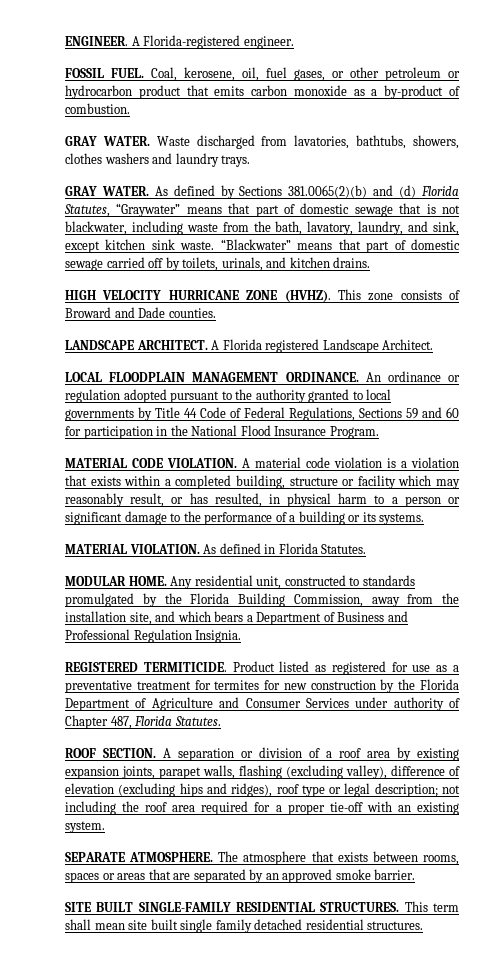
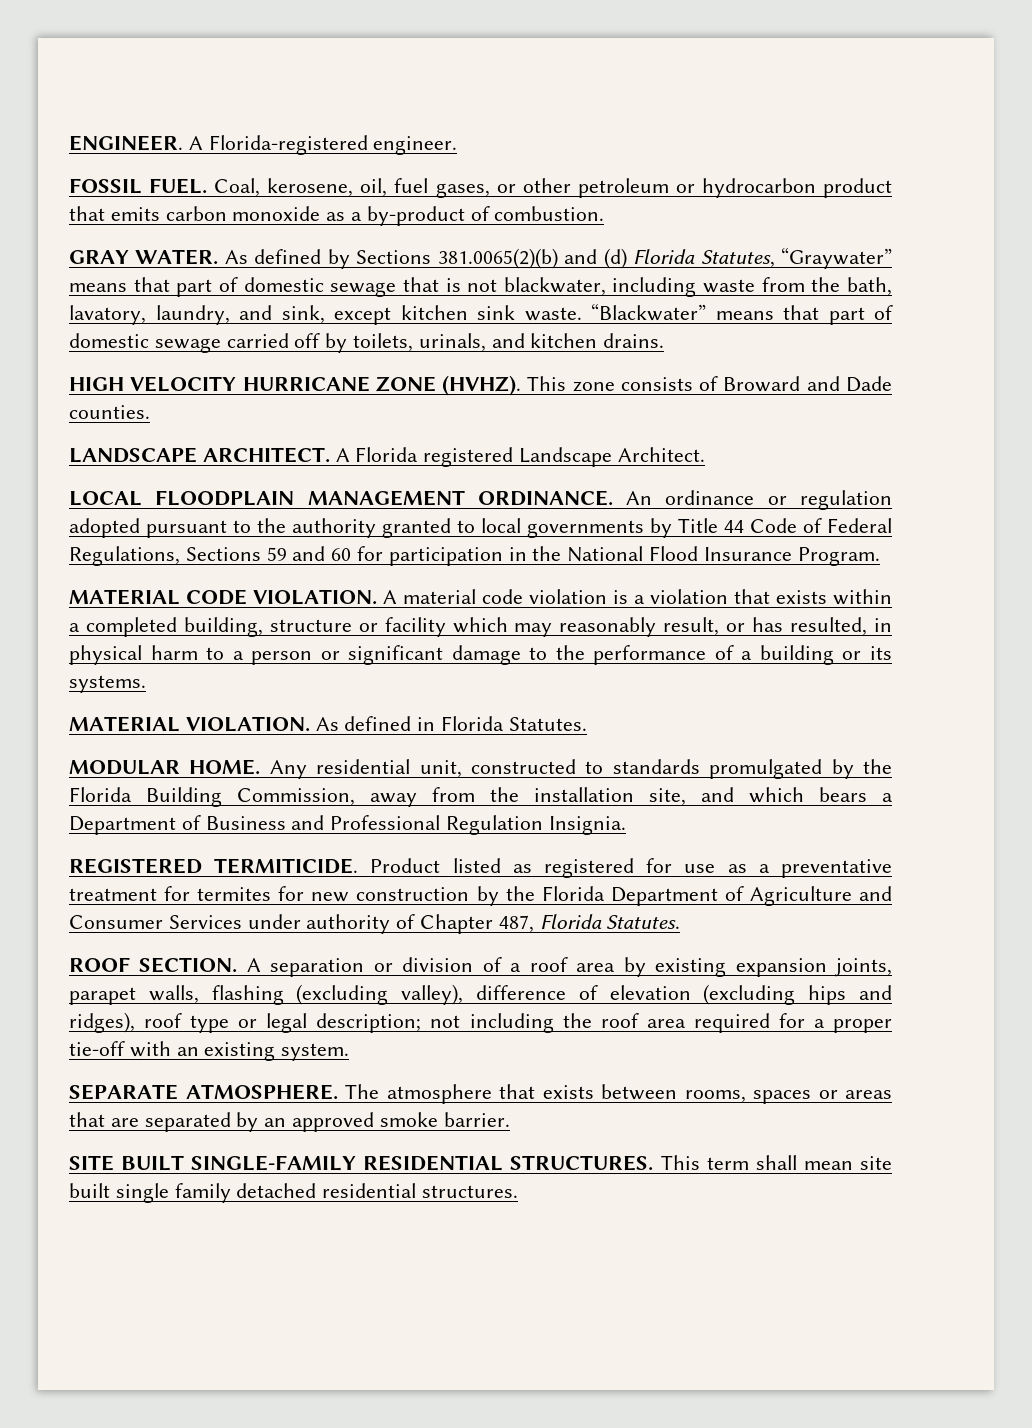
- GRAY WATER. Waste discharged from lavatories, bathtubs, showers, clothes washers and laundry trays.

